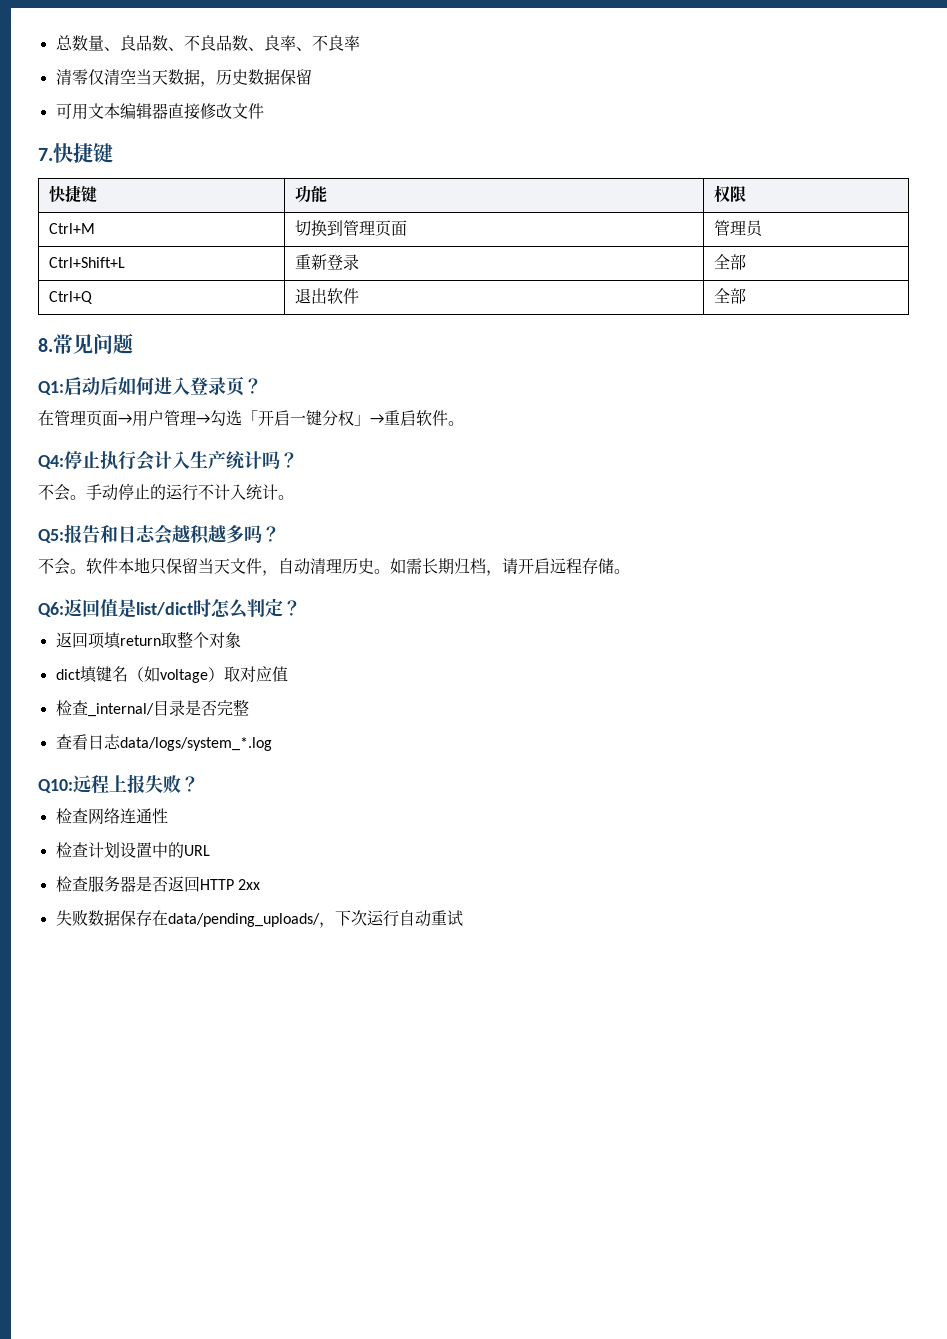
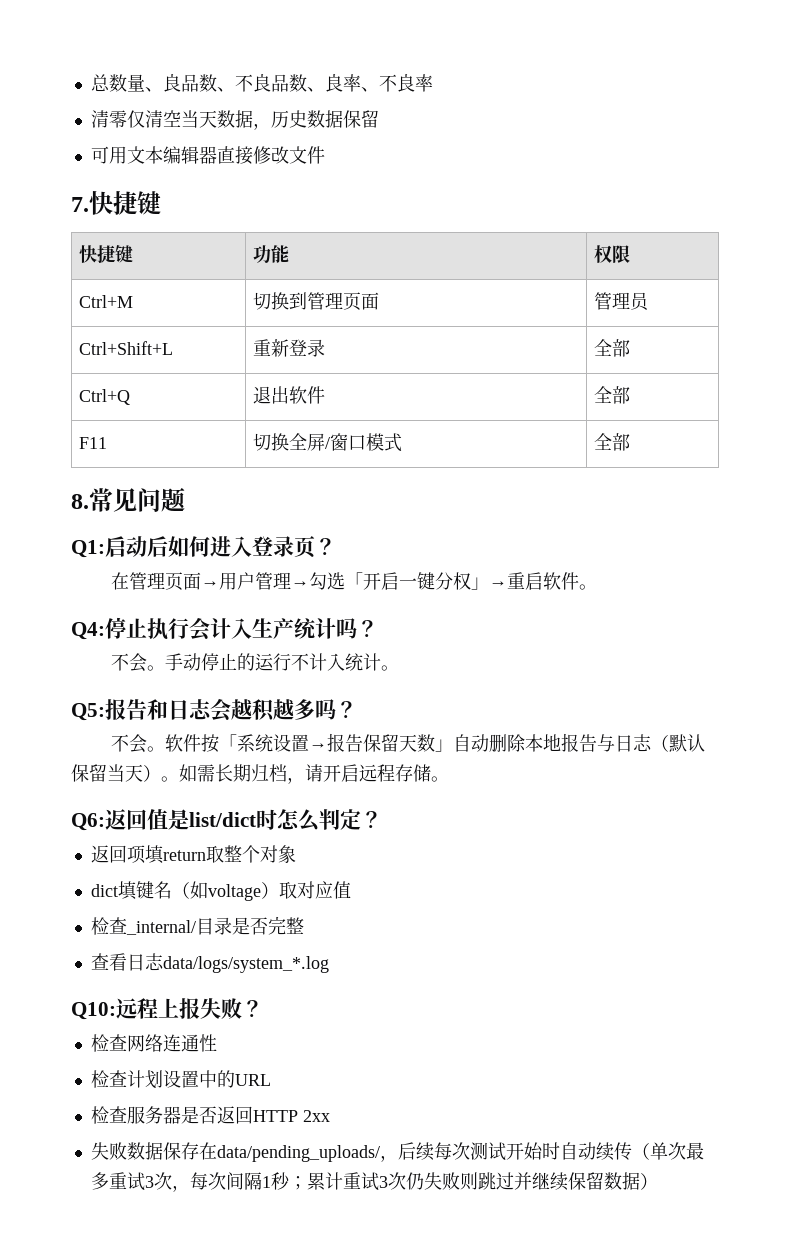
+ F11 | 切换全屏/窗口模式 | 全部
- 软件本地只保留当天文件，自动清理历史。
+ 软件按「系统设置→报告保留天数」自动删除本地报告与日志（默认保留当天）。
- 失败数据保存在data/pending_uploads/，下次运行自动重试
+ 失败数据保存在data/pending_uploads/，后续每次测试开始时自动续传（单次最多重试3次，每次间隔1秒；累计重试3次仍失败则跳过并继续保留数据）

